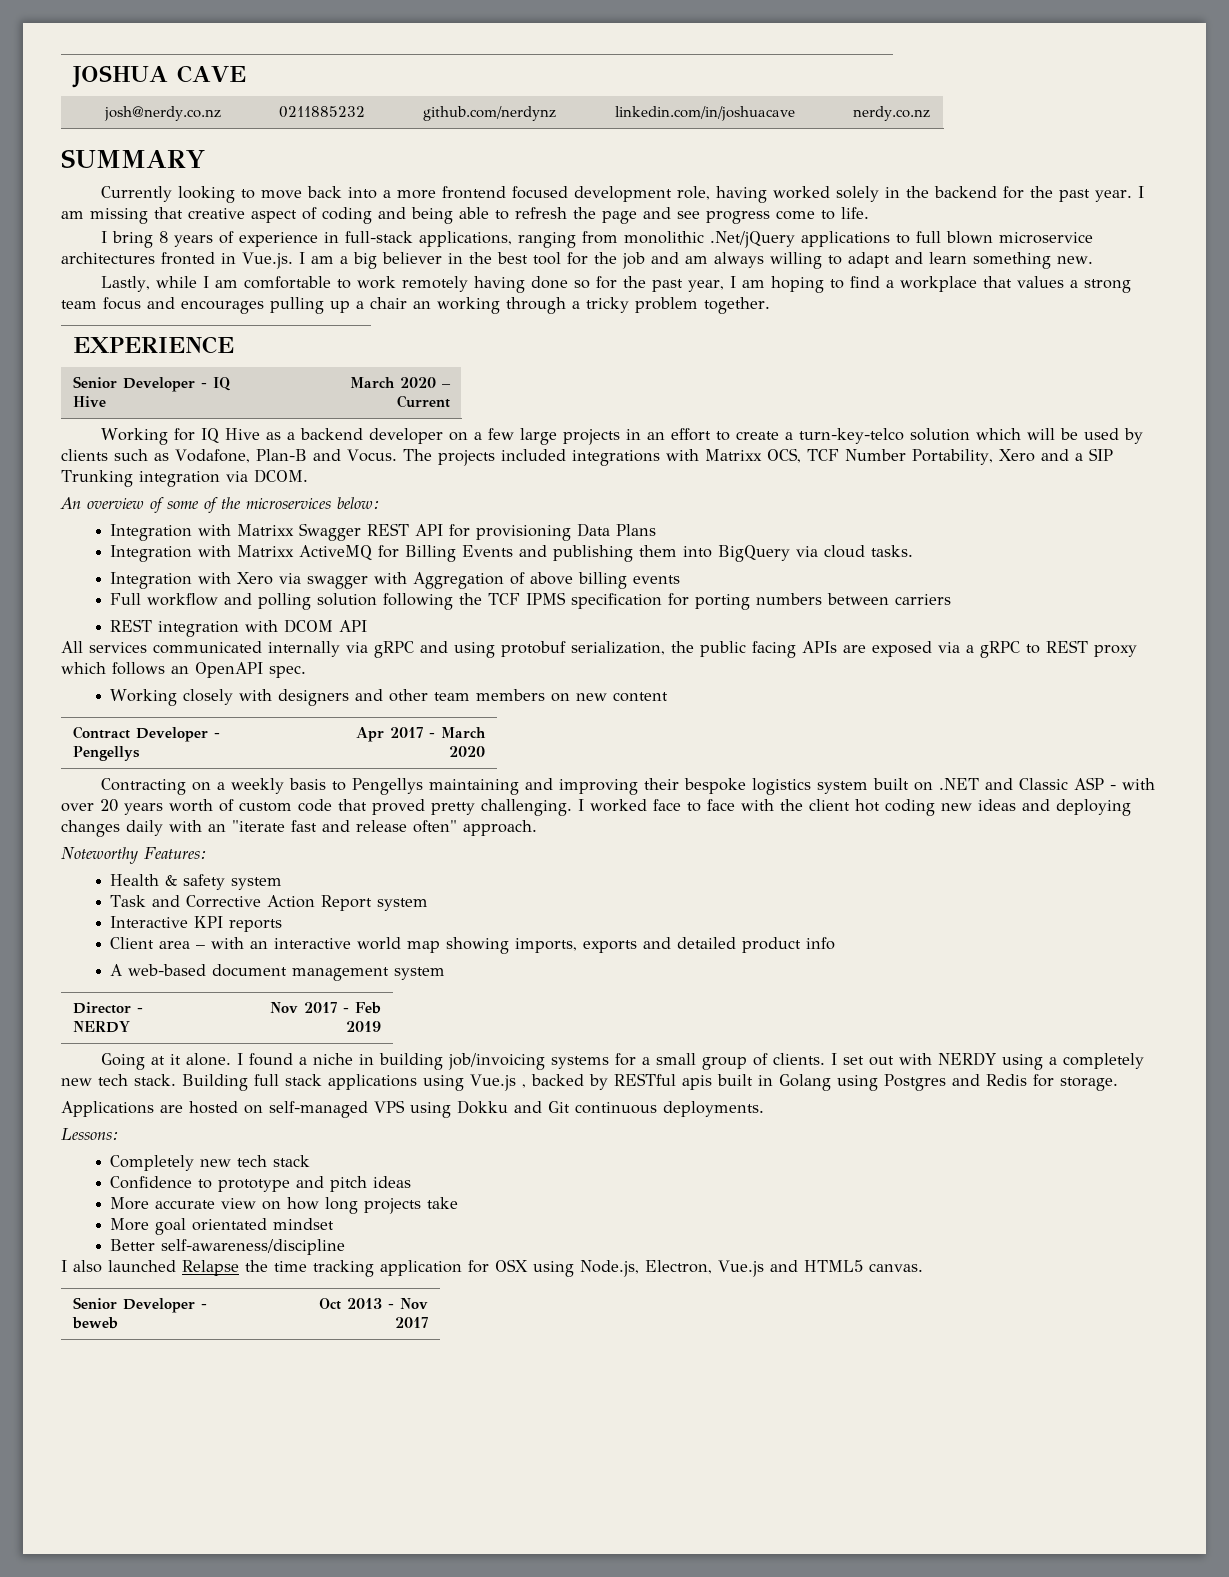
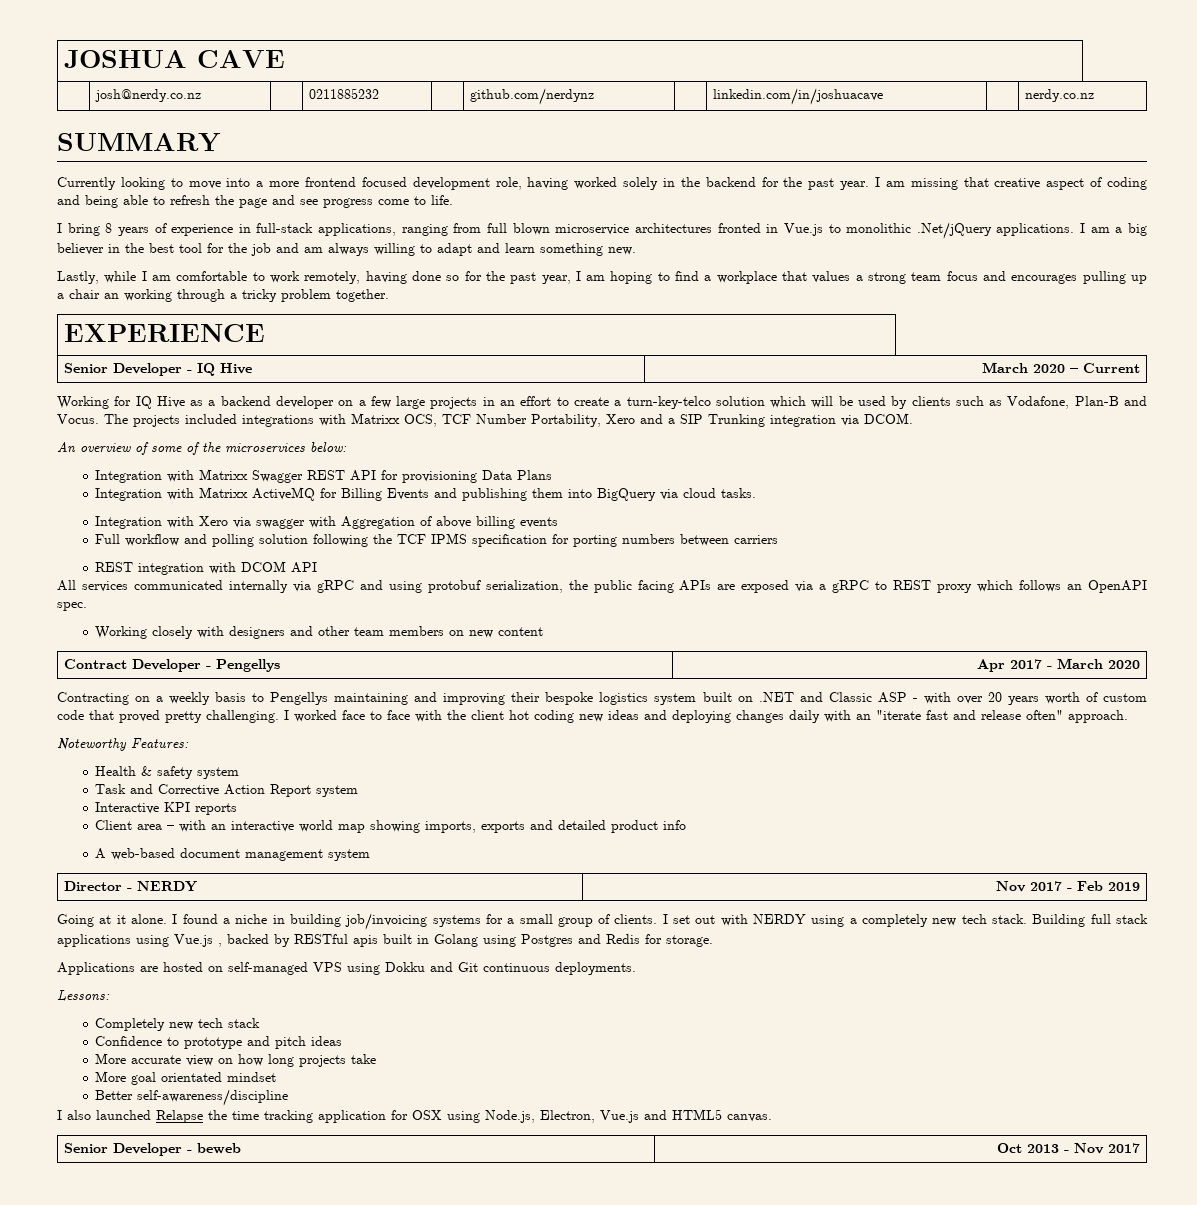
- Currently looking to move back into a more frontend focused development role, having worked solely in the backend for the past year.
+ Currently looking to move into a more frontend focused development role, having worked solely in the backend for the past year.
- I bring 8 years of experience in full-stack applications, ranging from monolithic .Net/jQuery applications to full blown microservice architectures fronted in Vue.js. I am a big believer in the best tool for the job and am always willing to adapt and learn something new.
+ I bring 8 years of experience in full-stack applications, ranging from full blown microservice architectures fronted in Vue.js to monolithic .Net/jQuery applications. I am a big believer in the best tool for the job and am always willing to adapt and learn something new.
- Lastly, while I am comfortable to work remotely having done so for the past year, I am hoping to find a workplace that values a strong team focus and encourages pulling up a chair an working through a tricky problem together.
+ Lastly, while I am comfortable to work remotely, having done so for the past year, I am hoping to find a workplace that values a strong team focus and encourages pulling up a chair an working through a tricky problem together.

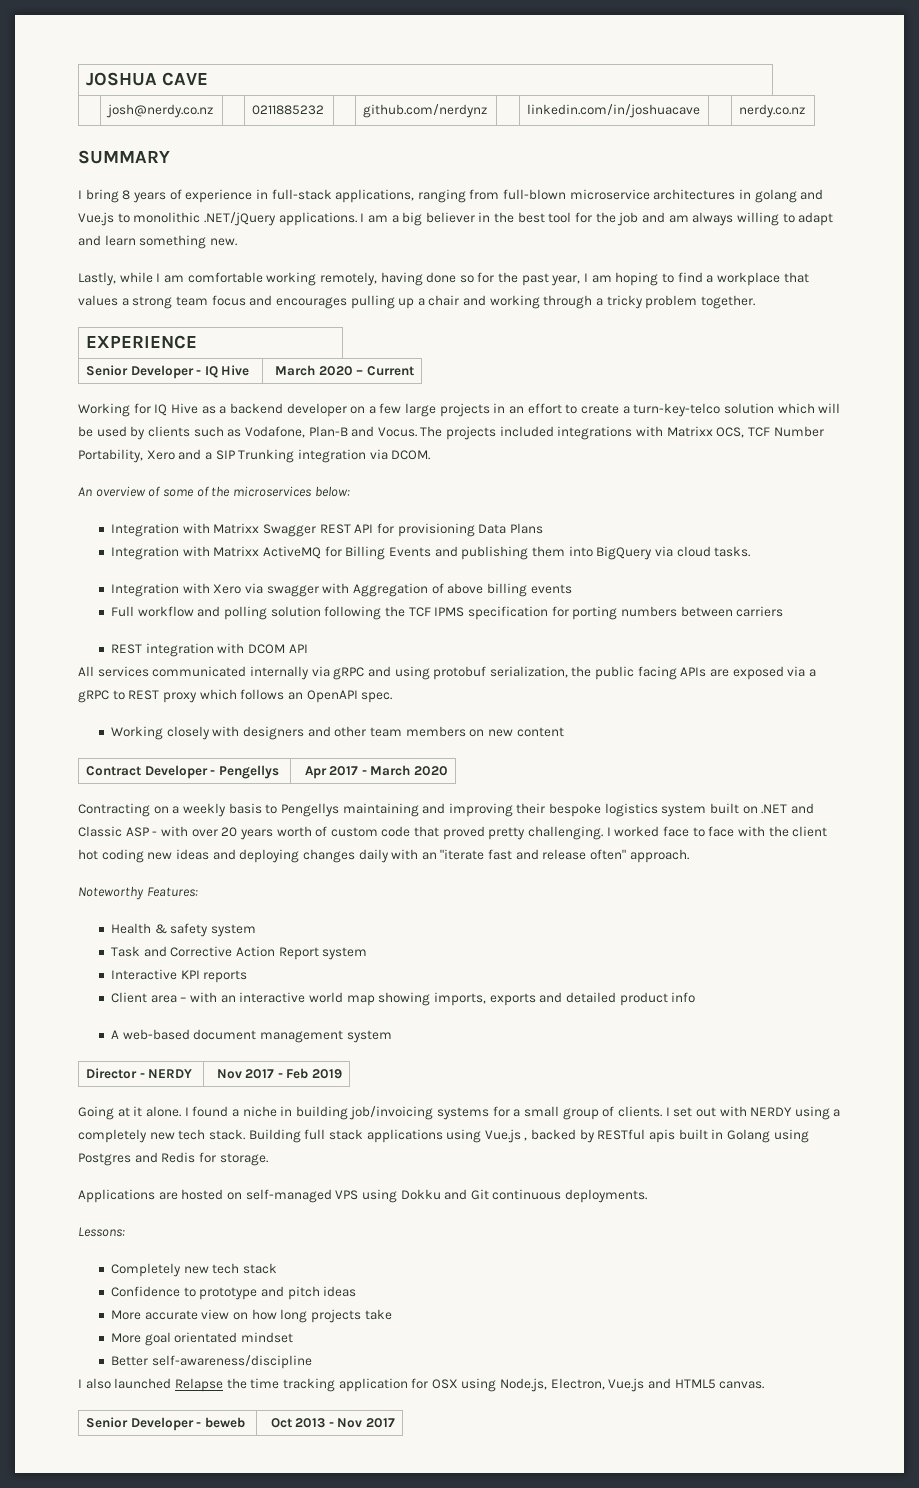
- Currently looking to move into a more frontend focused development role, having worked solely in the backend for the past year. I am missing that creative aspect of coding and being able to refresh the page and see progress come to life.
- I bring 8 years of experience in full-stack applications, ranging from full blown microservice architectures fronted in Vue.js to monolithic .Net/jQuery applications.
+ I bring 8 years of experience in full-stack applications, ranging from full-blown microservice architectures in golang and Vue.js to monolithic .NET/jQuery applications.
- Lastly, while I am comfortable to work remotely, having done so for the past year, I am hoping to find a workplace that values a strong team focus and encourages pulling up a chair an working through a tricky problem together.
+ Lastly, while I am comfortable working remotely, having done so for the past year, I am hoping to find a workplace that values a strong team focus and encourages pulling up a chair and working through a tricky problem together.

